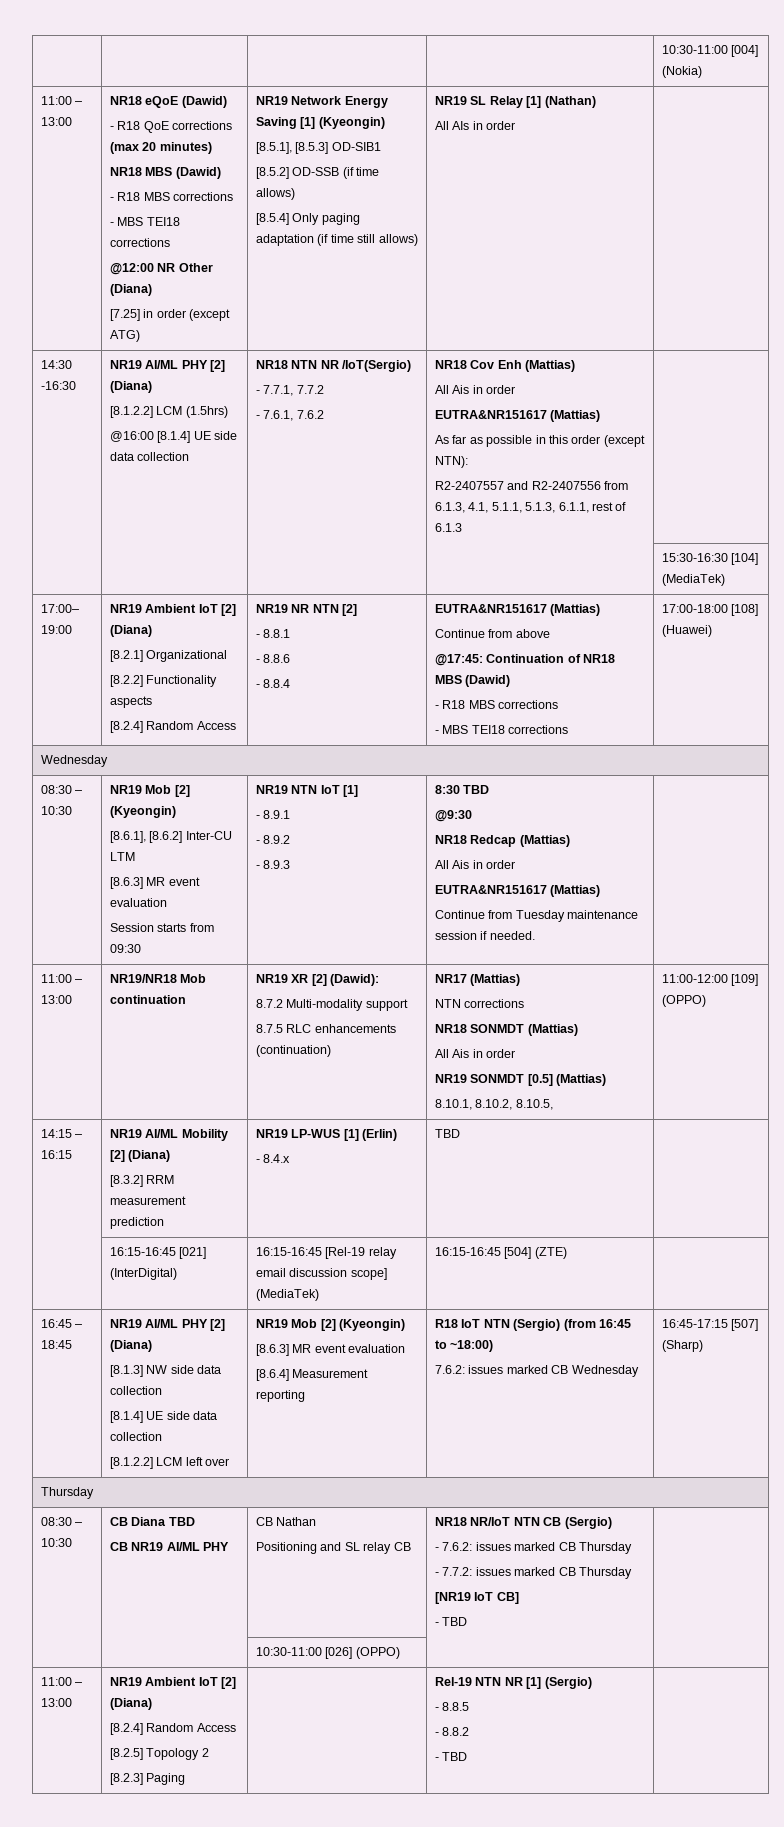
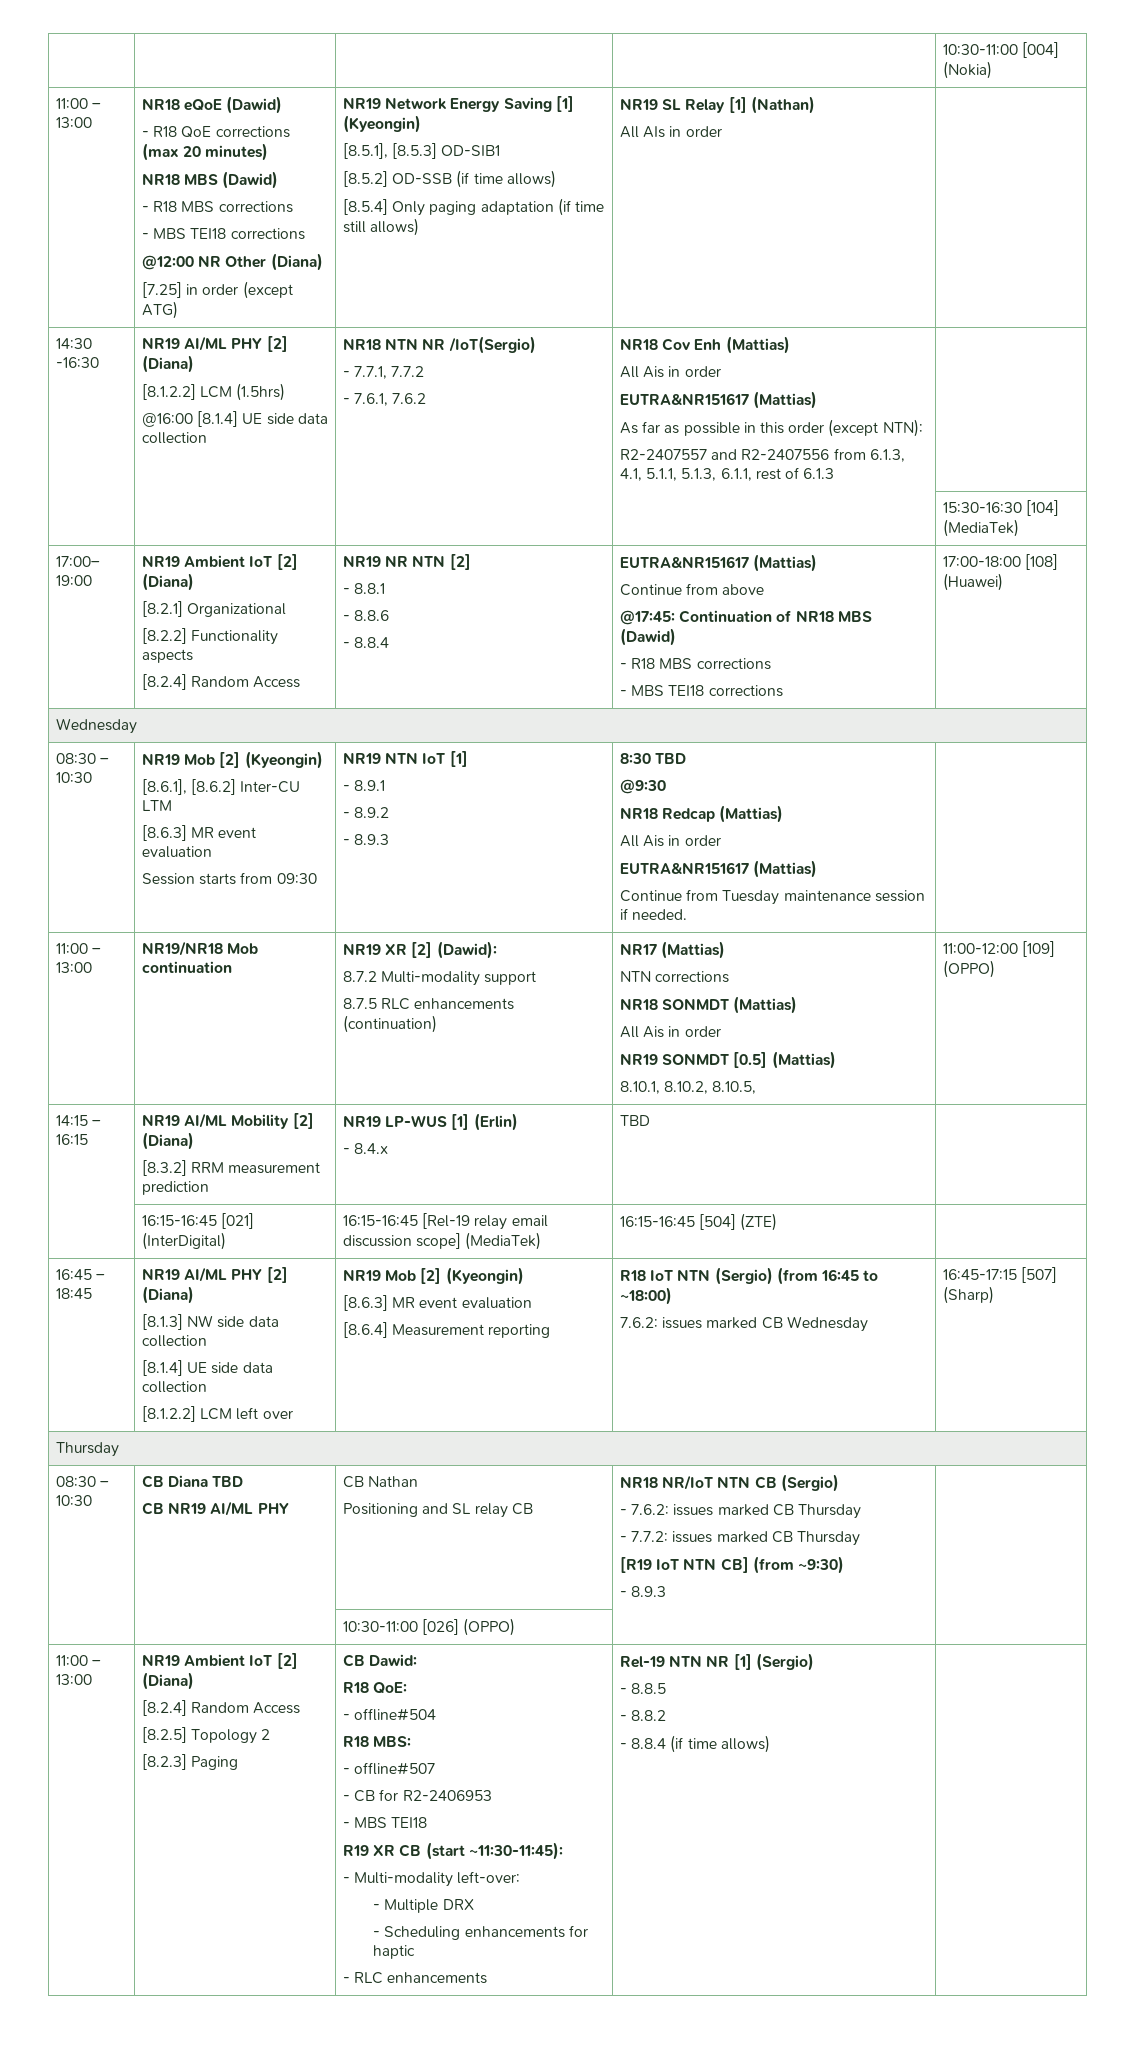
- [NR19 IoT CB]
- - TBD
+ [R19 IoT NTN CB] (from ~9:30)
+ - 8.9.3
+ CB Dawid:
+ R18 QoE:
+ - offline#504
+ R18 MBS:
+ - offline#507
+ - CB for R2-2406953
+ - MBS TEI18
+ R19 XR CB (start ~11:30-11:45):
+ - Multi-modality left-over:
+ - Multiple DRX
+ - Scheduling enhancements for haptic
+ - RLC enhancements
  - 8.8.2
- - TBD
+ - 8.8.4 (if time allows)

